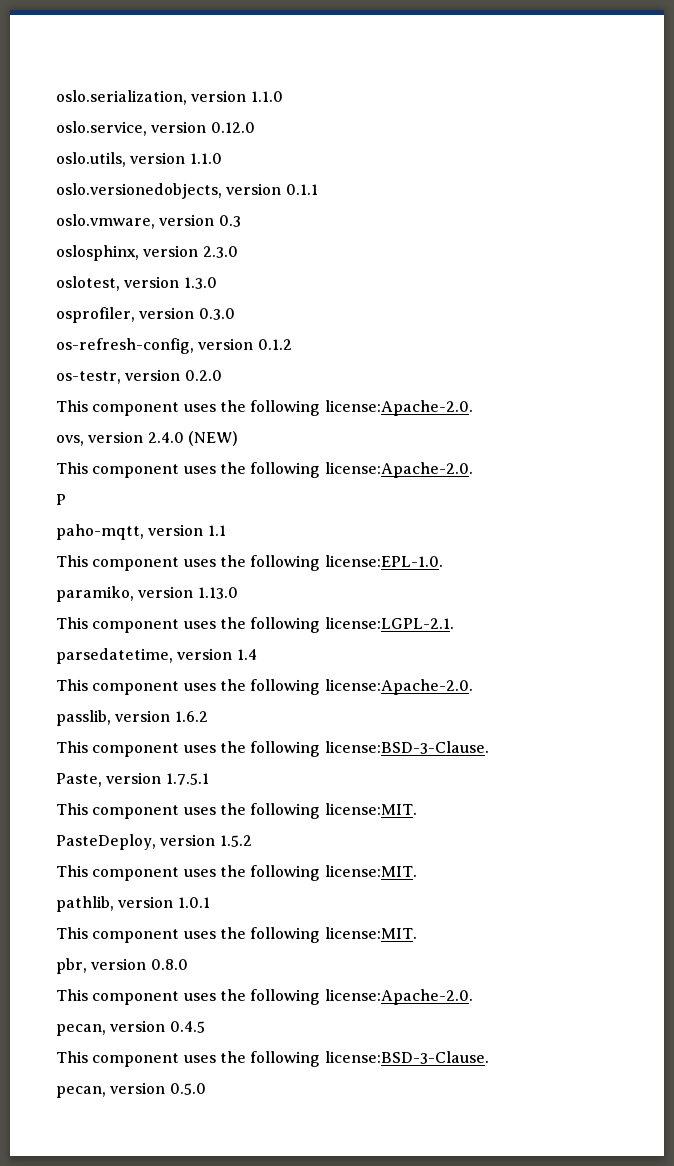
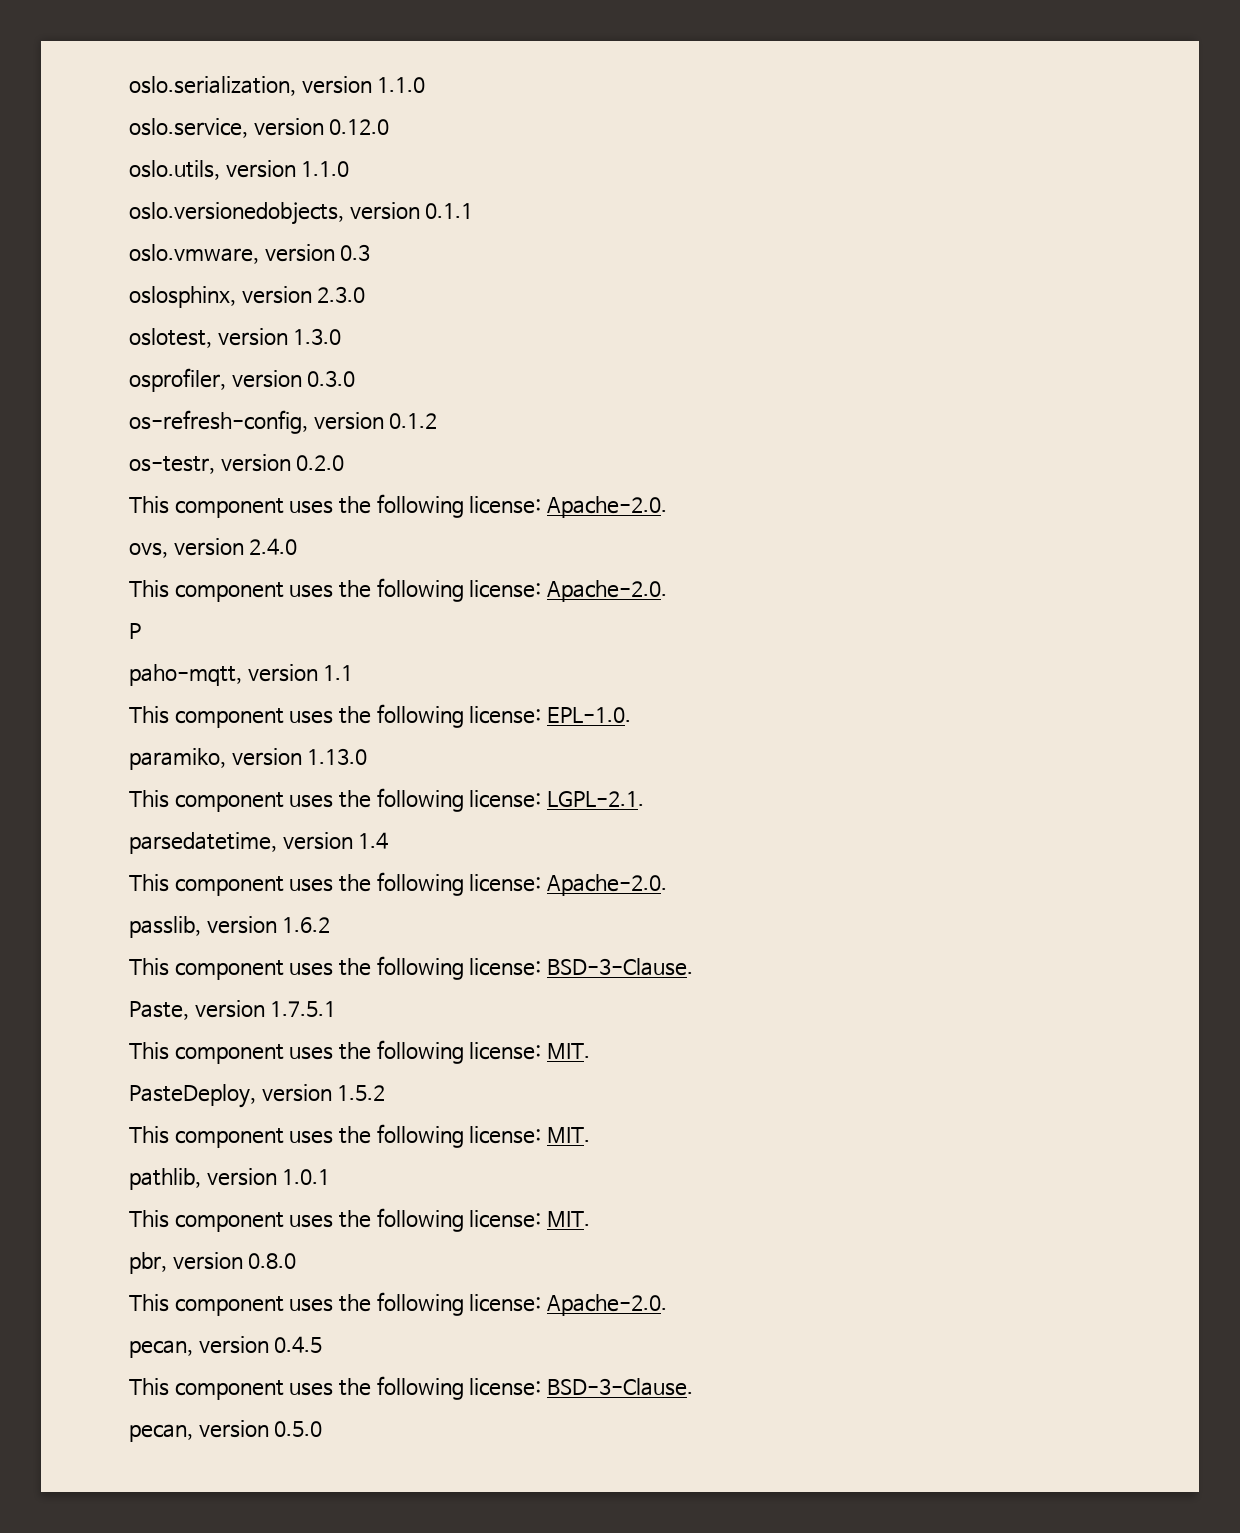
  os-testr, version 0.2.0
- This component uses the following license:Apache-2.0.
+ This component uses the following license: Apache-2.0.
- ovs, version 2.4.0 (NEW)
- This component uses the following license:Apache-2.0.
+ ovs, version 2.4.0
+ This component uses the following license: Apache-2.0.
- This component uses the following license:EPL-1.0.
+ This component uses the following license: EPL-1.0.
- This component uses the following license:LGPL-2.1.
+ This component uses the following license: LGPL-2.1.
  parsedatetime, version 1.4
- This component uses the following license:Apache-2.0.
+ This component uses the following license: Apache-2.0.
  passlib, version 1.6.2
- This component uses the following license:BSD-3-Clause.
+ This component uses the following license: BSD-3-Clause.
  Paste, version 1.7.5.1
- This component uses the following license:MIT.
+ This component uses the following license: MIT.
  PasteDeploy, version 1.5.2
- This component uses the following license:MIT.
+ This component uses the following license: MIT.
  pathlib, version 1.0.1
- This component uses the following license:MIT.
+ This component uses the following license: MIT.
  pbr, version 0.8.0
- This component uses the following license:Apache-2.0.
+ This component uses the following license: Apache-2.0.
  pecan, version 0.4.5
- This component uses the following license:BSD-3-Clause.
+ This component uses the following license: BSD-3-Clause.

